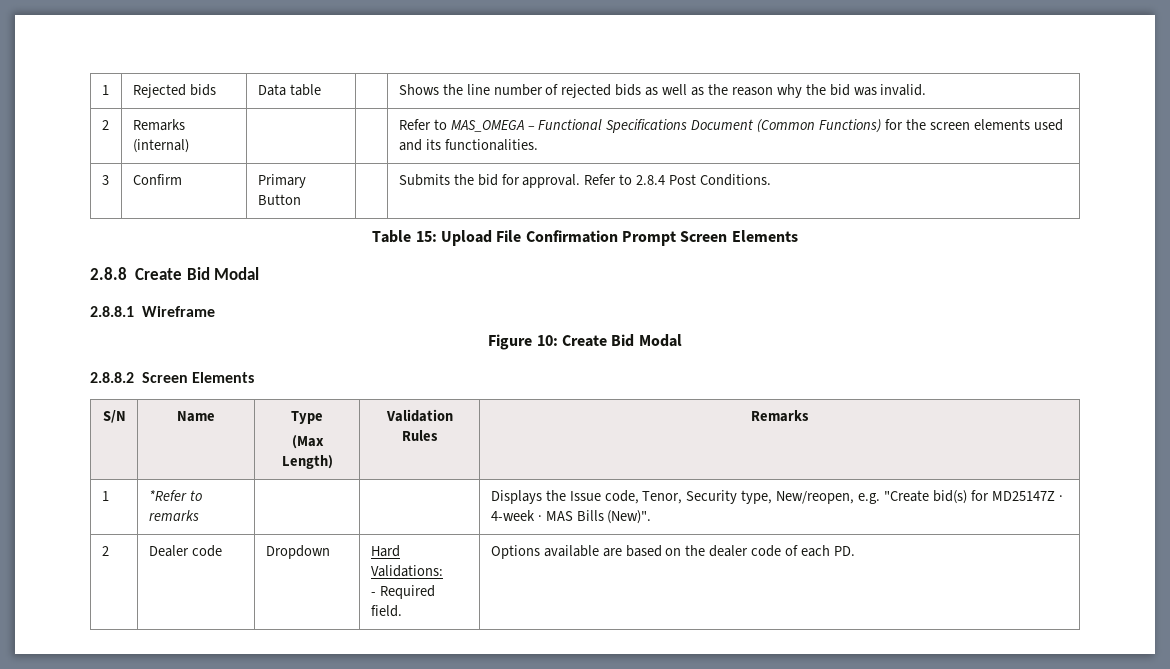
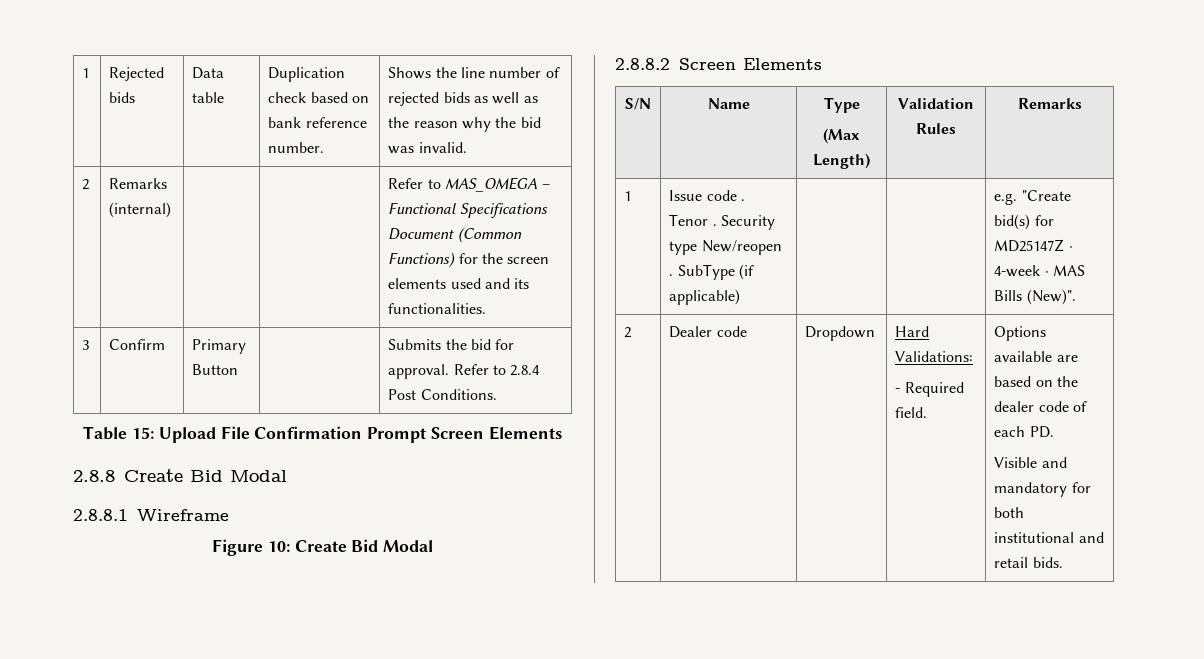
- 1 | Rejected bids | Data table | | Shows the line number of rejected bids as well as the reason why the bid was invalid.
+ 1 | Rejected bids | Data table | Duplication check based on bank reference number. | Shows the line number of rejected bids as well as the reason why the bid was invalid.
- 1 | *Refer to remarks | | | Displays the Issue code, Tenor, Security type, New/reopen, e.g. "Create bid(s) for MD25147Z · 4-week · MAS Bills (New)".
+ 1 | Issue code . Tenor . Security type New/reopen . SubType (if applicable) | | | e.g. "Create bid(s) for MD25147Z · 4-week · MAS Bills (New)".
  2 | Dealer code | Dropdown | Hard Validations:
  - Required field. | Options available are based on the dealer code of each PD.
+ Visible and mandatory for both institutional and retail bids.

